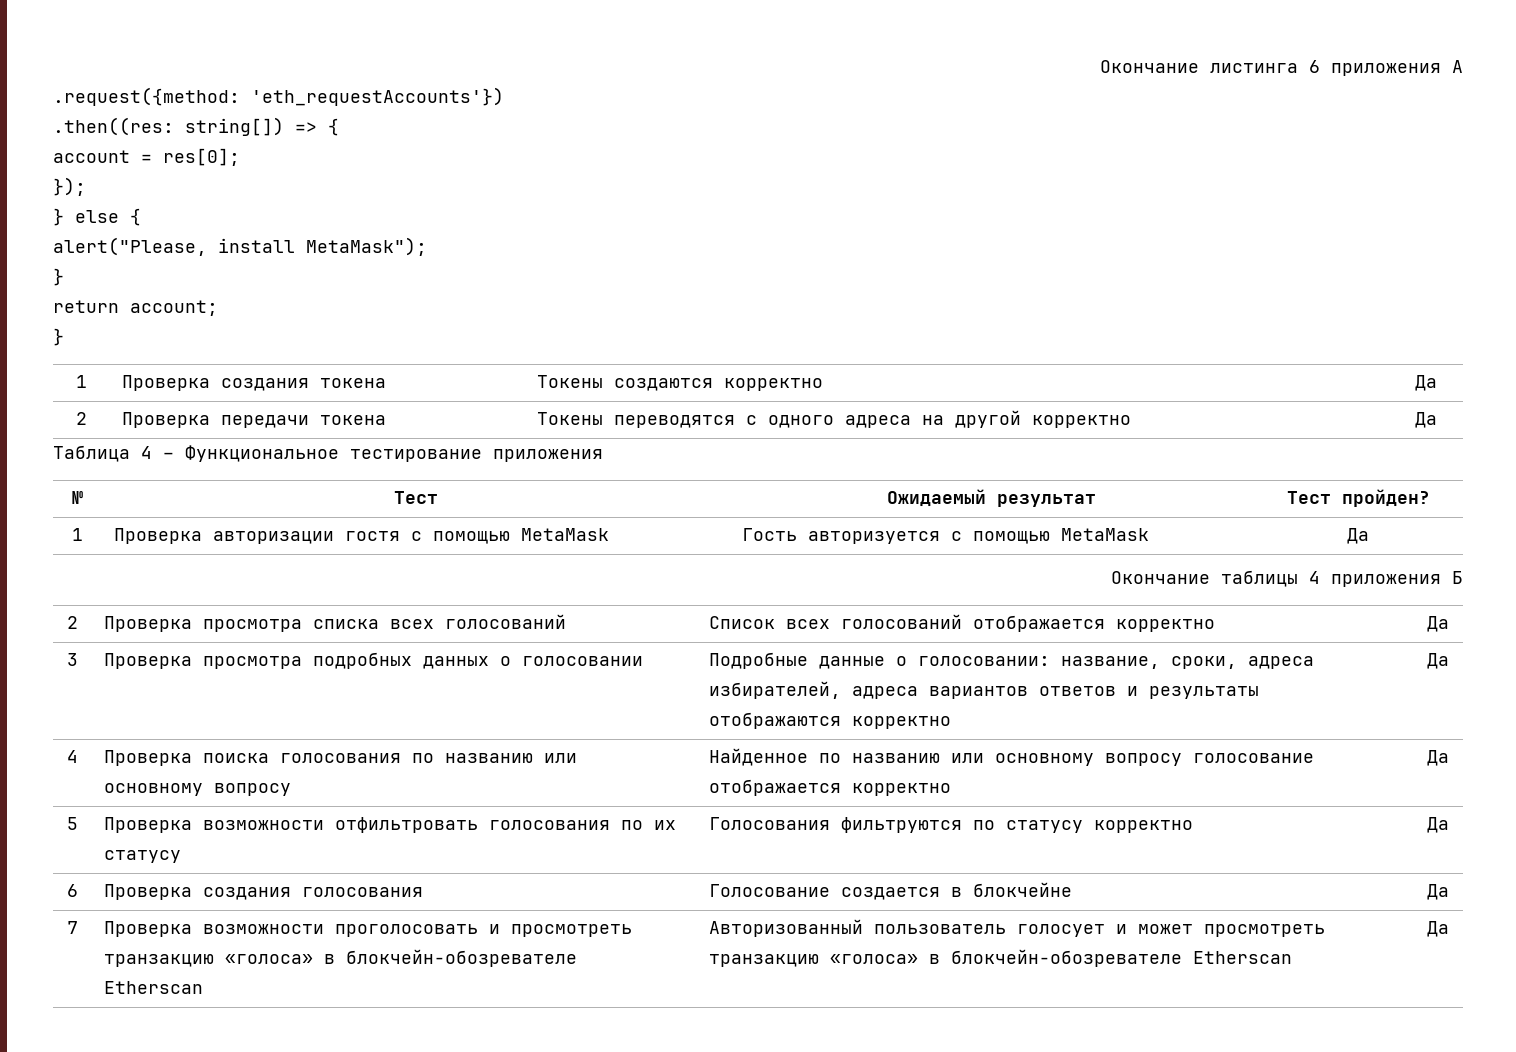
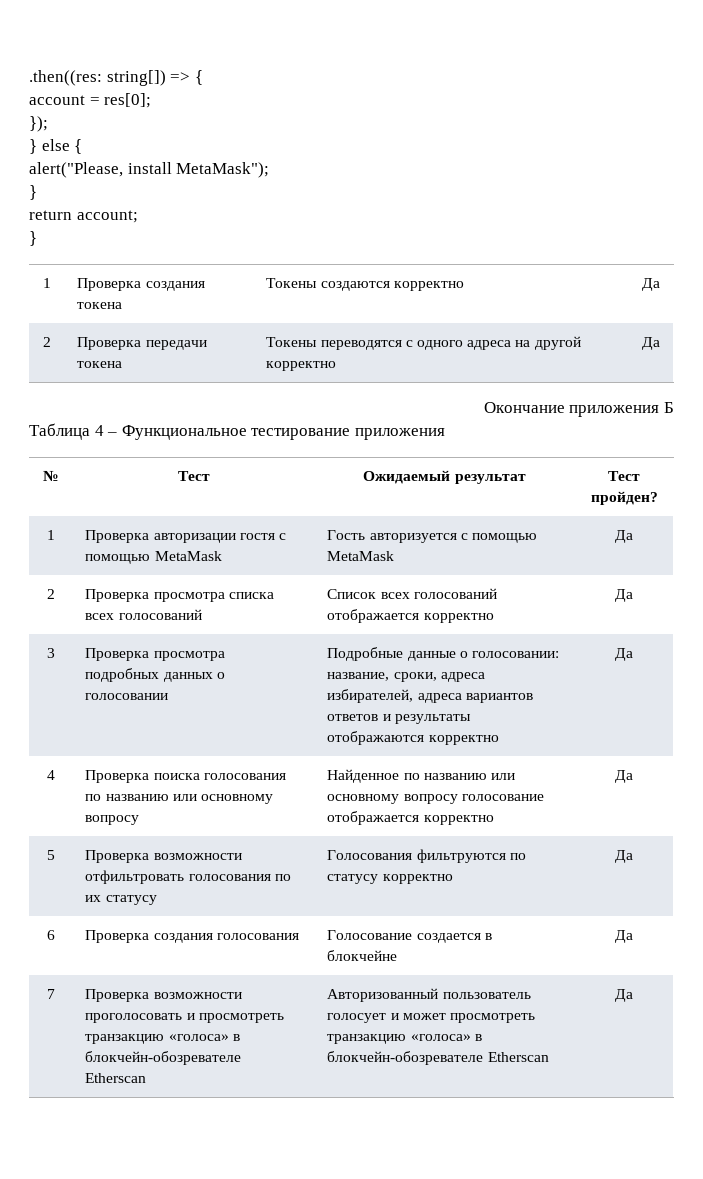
- Окончание листинга 6 приложения А
- .request({method: 'eth_requestAccounts'})
+ Окончание приложения Б
- Окончание таблицы 4 приложения Б

